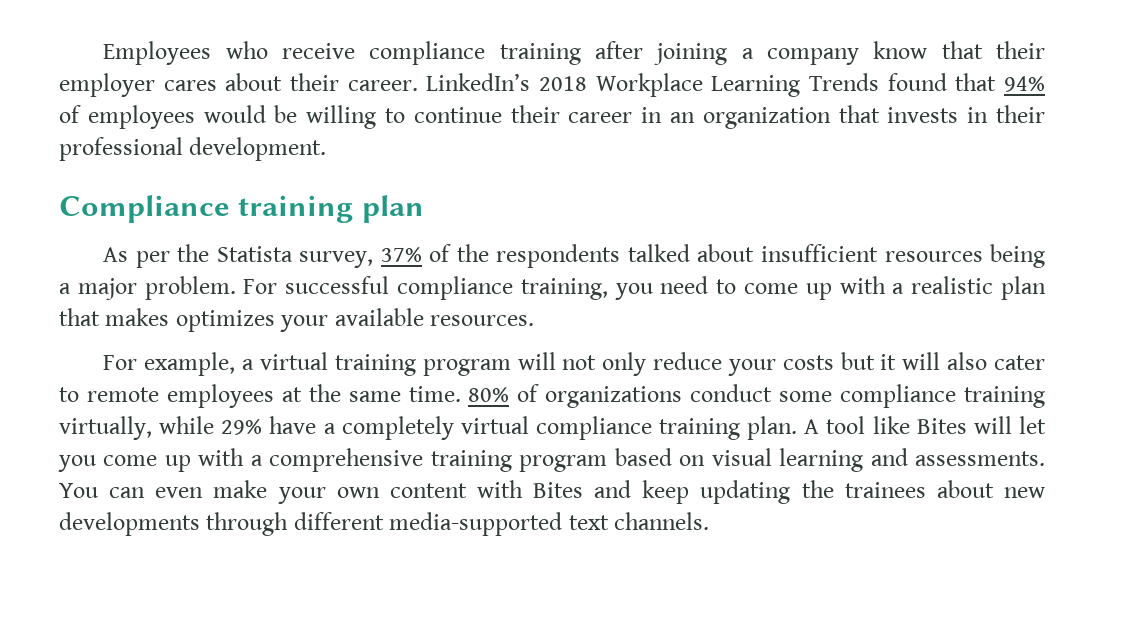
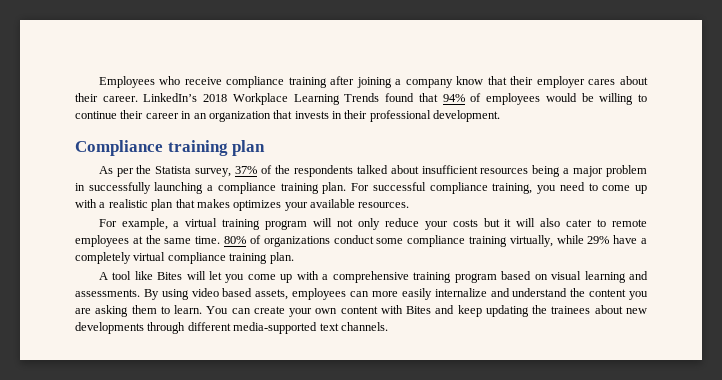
- As per the Statista survey, 37% of the respondents talked about insufficient resources being a major problem.
+ As per the Statista survey, 37% of the respondents talked about insufficient resources being a major problem in successfully launching a compliance training plan.
- 80% of organizations conduct some compliance training virtually, while 29% have a completely virtual compliance training plan. A tool like Bites will let you come up with a comprehensive training program based on visual learning and assessments.
+ 80% of organizations conduct some compliance training virtually, while 29% have a completely virtual compliance training plan.
+ A tool like Bites will let you come up with a comprehensive training program based on visual learning and assessments.
- You can even make your own content with Bites and keep updating the trainees about new developments through different media-supported text channels.
+ By using video based assets, employees can more easily internalize and understand the content you are asking them to learn. You can create your own content with Bites and keep updating the trainees about new developments through different media-supported text channels.

